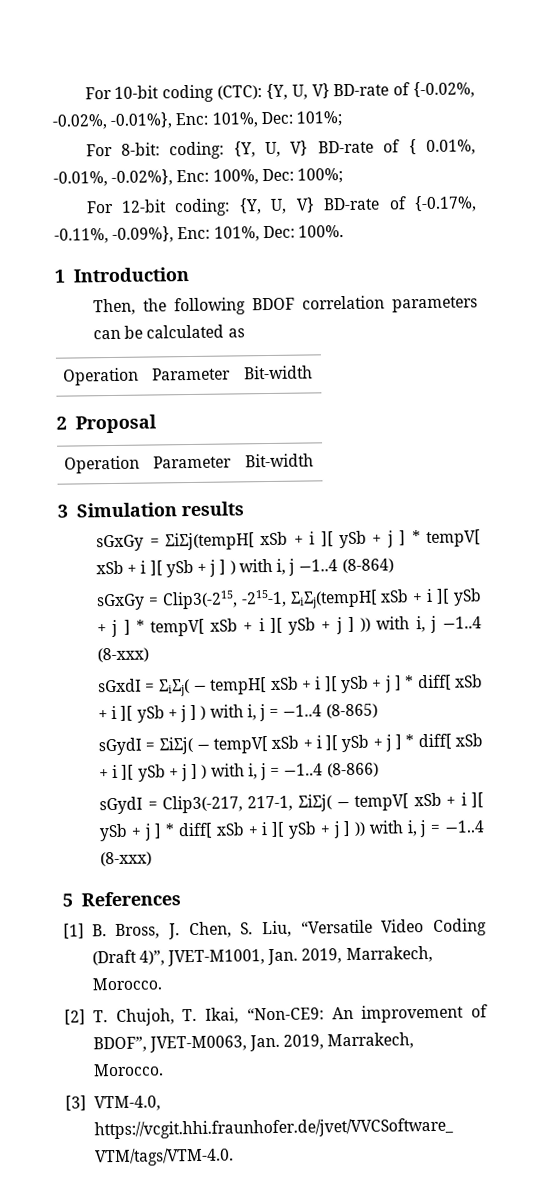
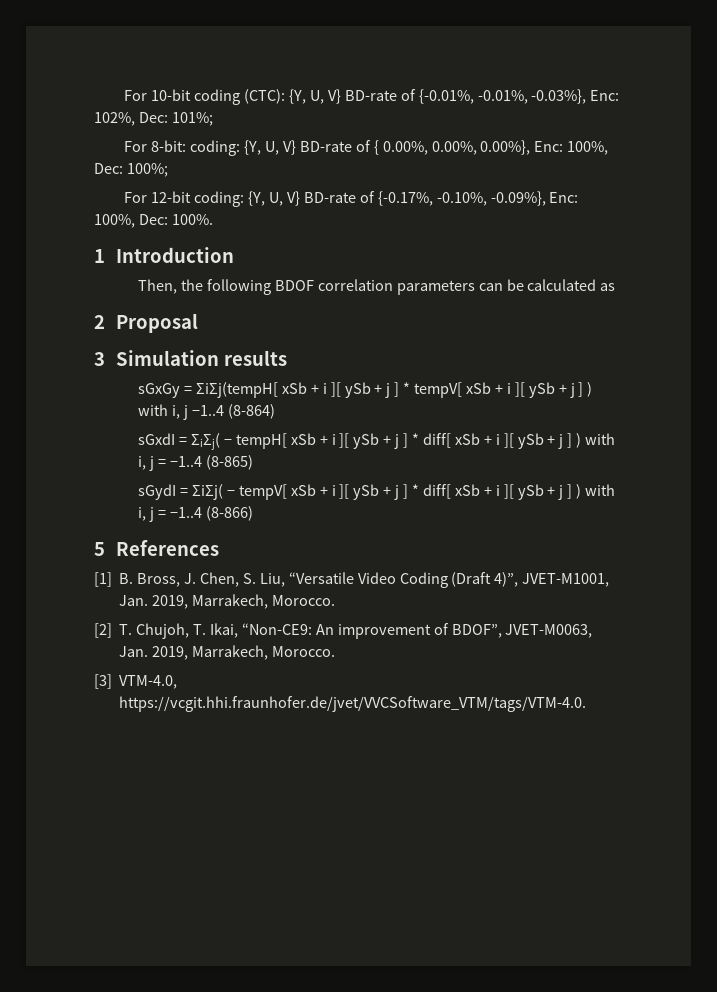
- For 10-bit coding (CTC): {Y, U, V} BD-rate of {-0.02%, -0.02%, -0.01%}, Enc: 101%, Dec: 101%;
+ For 10-bit coding (CTC): {Y, U, V} BD-rate of {-0.01%, -0.01%, -0.03%}, Enc: 102%, Dec: 101%;
- For 8-bit: coding: {Y, U, V} BD-rate of { 0.01%, -0.01%, -0.02%}, Enc: 100%, Dec: 100%;
+ For 8-bit: coding: {Y, U, V} BD-rate of { 0.00%, 0.00%, 0.00%}, Enc: 100%, Dec: 100%;
- For 12-bit coding: {Y, U, V} BD-rate of {-0.17%, -0.11%, -0.09%}, Enc: 101%, Dec: 100%.
+ For 12-bit coding: {Y, U, V} BD-rate of {-0.17%, -0.10%, -0.09%}, Enc: 100%, Dec: 100%.
  Then, the following BDOF correlation parameters can be calculated as
- Operation | Parameter | Bit-width
  2 Proposal
- Operation | Parameter | Bit-width
- sGxGy = Clip3(-215, -215-1, ΣiΣj(tempH[ xSb + i ][ ySb + j ] * tempV[ xSb + i ][ ySb + j ] )) with i, j −1..4 (8-xxx)
- sGydI = Clip3(-217, 217-1, ΣiΣj( − tempV[ xSb + i ][ ySb + j ] * diff[ xSb + i ][ ySb + j ] )) with i, j = −1..4 (8-xxx)

